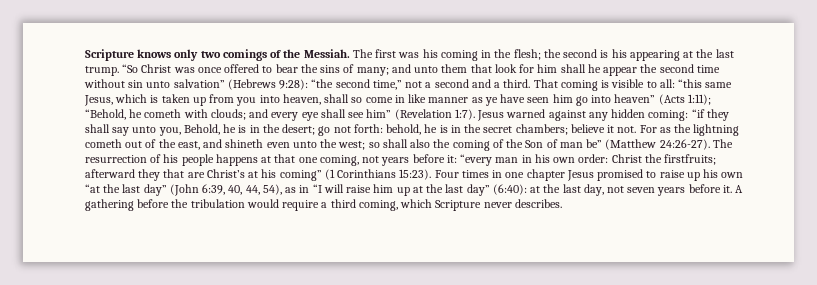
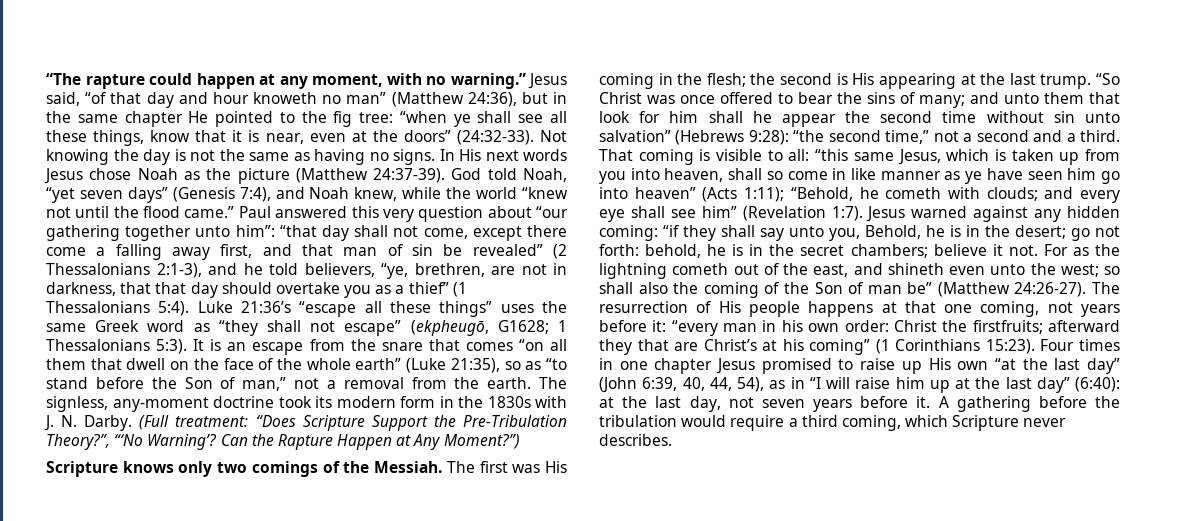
+ “The rapture could happen at any moment, with no warning.” Jesus said, “of that day and hour knoweth no man” (Matthew 24:36), but in the same chapter He pointed to the fig tree: “when ye shall see all these things, know that it is near, even at the doors” (24:32-33). Not knowing the day is not the same as having no signs. In His next words Jesus chose Noah as the picture (Matthew 24:37-39). God told Noah, “yet seven days” (Genesis 7:4), and Noah knew, while the world “knew not until the flood came.” Paul answered this very question about “our gathering together unto him”: “that day shall not come, except there come a falling away first, and that man of sin be revealed” (2 Thessalonians 2:1-3), and he told believers, “ye, brethren, are not in darkness, that that day should overtake you as a thief” (1 Thessalonians 5:4). Luke 21:36’s “escape all these things” uses the same Greek word as “they shall not escape” (ekpheugō, G1628; 1 Thessalonians 5:3). It is an escape from the snare that comes “on all them that dwell on the face of the whole earth” (Luke 21:35), so as “to stand before the Son of man,” not a removal from the earth. The signless, any-moment doctrine took its modern form in the 1830s with J. N. Darby. (Full treatment: “Does Scripture Support the Pre-Tribulation Theory?”, “‘No Warning’? Can the Rapture Happen at Any Moment?”)
- The first was his coming in the flesh; the second is his appearing at the last trump.
+ The first was His coming in the flesh; the second is His appearing at the last trump.
- The resurrection of his people happens at that one coming, not years before it: “every man in his own order: Christ the firstfruits; afterward they that are Christ’s at his coming” (1 Corinthians 15:23).
+ The resurrection of His people happens at that one coming, not years before it: “every man in his own order: Christ the firstfruits; afterward they that are Christ’s at his coming” (1 Corinthians 15:23).
- Four times in one chapter Jesus promised to raise up his own “at the last day” (John 6:39, 40, 44, 54), as in “I will raise him up at the last day” (6:40): at the last day, not seven years before it.
+ Four times in one chapter Jesus promised to raise up His own “at the last day” (John 6:39, 40, 44, 54), as in “I will raise him up at the last day” (6:40): at the last day, not seven years before it.

